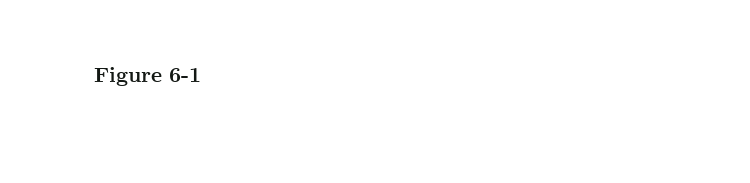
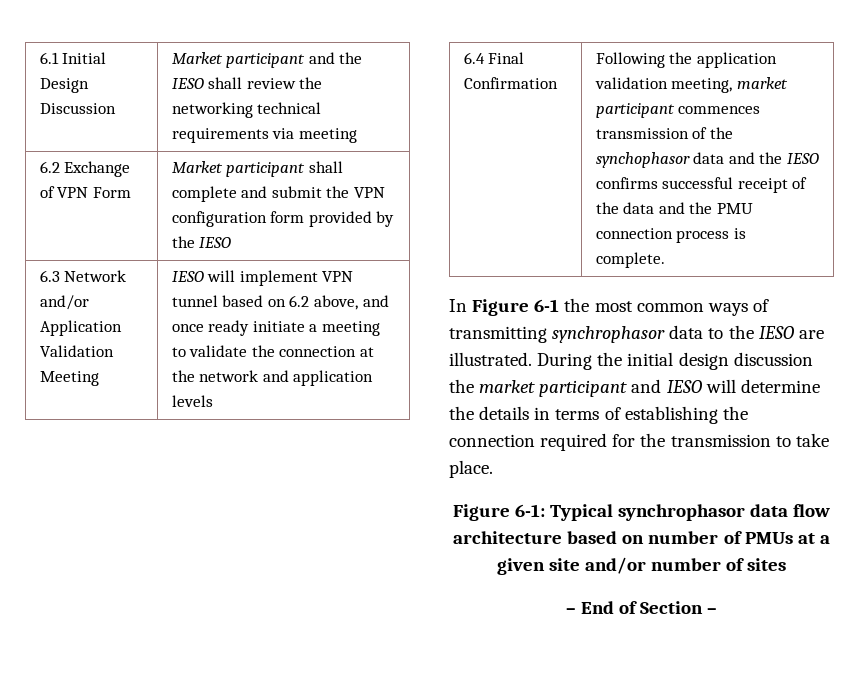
- Figure 6-1
+ 6.1 Initial Design Discussion | Market participant and the IESO shall review the networking technical requirements via meeting
+ 6.2 Exchange of VPN Form | Market participant shall complete and submit the VPN configuration form provided by the IESO
+ 6.3 Network and/or Application Validation Meeting | IESO will implement VPN tunnel based on 6.2 above, and once ready initiate a meeting to validate the connection at the network and application levels
+ 6.4 Final Confirmation | Following the application validation meeting, market participant commences transmission of the synchophasor data and the IESO confirms successful receipt of the data and the PMU connection process is complete.
+ In Figure 6-1 the most common ways of transmitting synchrophasor data to the IESO are illustrated. During the initial design discussion the market participant and IESO will determine the details in terms of establishing the connection required for the transmission to take place.
+ Figure 6-1: Typical synchrophasor data flow architecture based on number of PMUs at a given site and/or number of sites
+ – End of Section –

